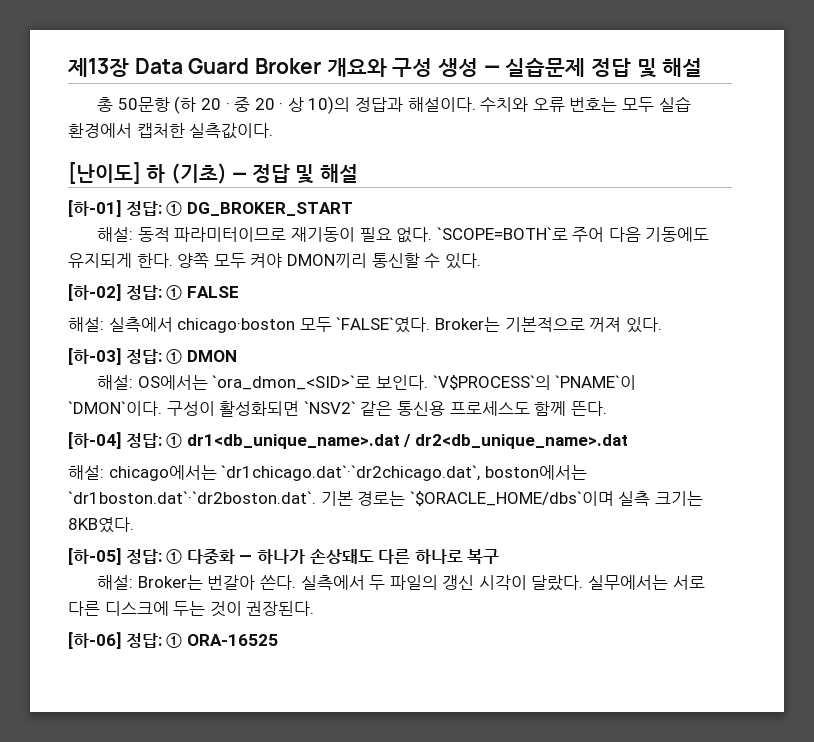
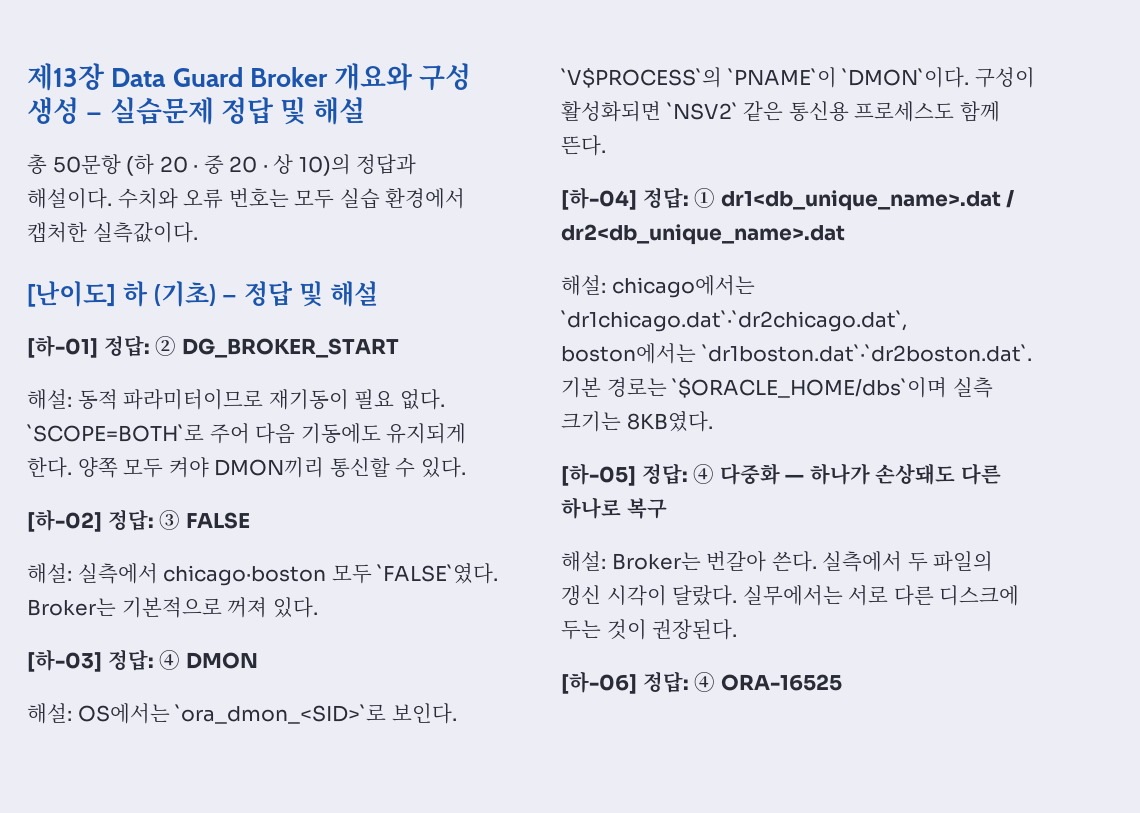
- [하-01] 정답: ① DG_BROKER_START
+ [하-01] 정답: ② DG_BROKER_START
- [하-02] 정답: ① FALSE
+ [하-02] 정답: ③ FALSE
- [하-03] 정답: ① DMON
+ [하-03] 정답: ④ DMON
- [하-05] 정답: ① 다중화 — 하나가 손상돼도 다른 하나로 복구
+ [하-05] 정답: ④ 다중화 — 하나가 손상돼도 다른 하나로 복구
- [하-06] 정답: ① ORA-16525
+ [하-06] 정답: ④ ORA-16525

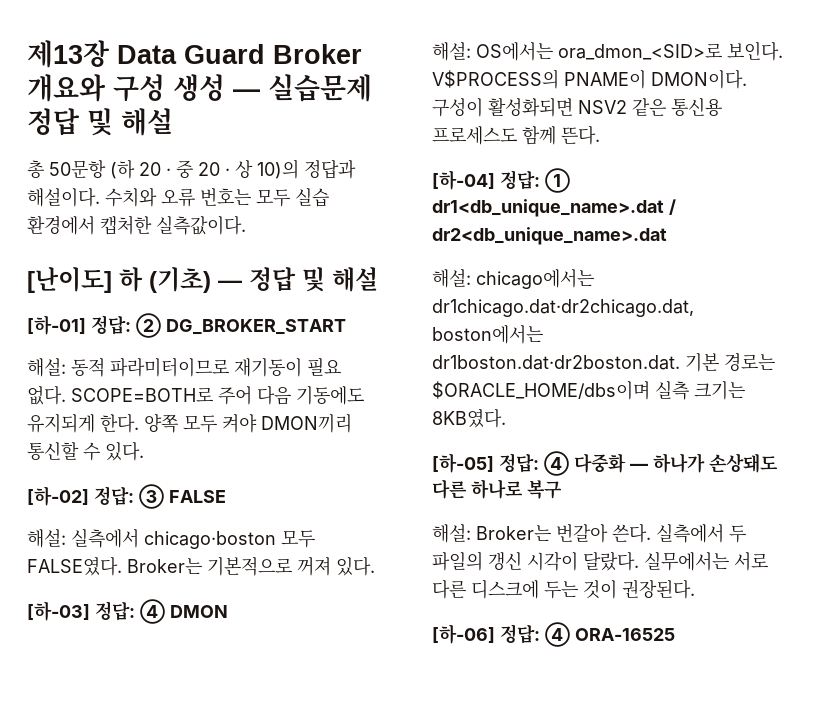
- `SCOPE=BOTH`로 주어 다음 기동에도 유지되게 한다.
+ SCOPE=BOTH로 주어 다음 기동에도 유지되게 한다.
- 해설: 실측에서 chicago·boston 모두 `FALSE`였다.
+ 해설: 실측에서 chicago·boston 모두 FALSE였다.
- 해설: OS에서는 `ora_dmon_<SID>`로 보인다. `V$PROCESS`의 `PNAME`이 `DMON`이다.
+ 해설: OS에서는 ora_dmon_<SID>로 보인다. V$PROCESS의 PNAME이 DMON이다.
- 구성이 활성화되면 `NSV2` 같은 통신용 프로세스도 함께 뜬다.
+ 구성이 활성화되면 NSV2 같은 통신용 프로세스도 함께 뜬다.
- 해설: chicago에서는 `dr1chicago.dat`·`dr2chicago.dat`, boston에서는 `dr1boston.dat`·`dr2boston.dat`. 기본 경로는 `$ORACLE_HOME/dbs`이며 실측 크기는 8KB였다.
+ 해설: chicago에서는 dr1chicago.dat·dr2chicago.dat, boston에서는 dr1boston.dat·dr2boston.dat. 기본 경로는 $ORACLE_HOME/dbs이며 실측 크기는 8KB였다.

